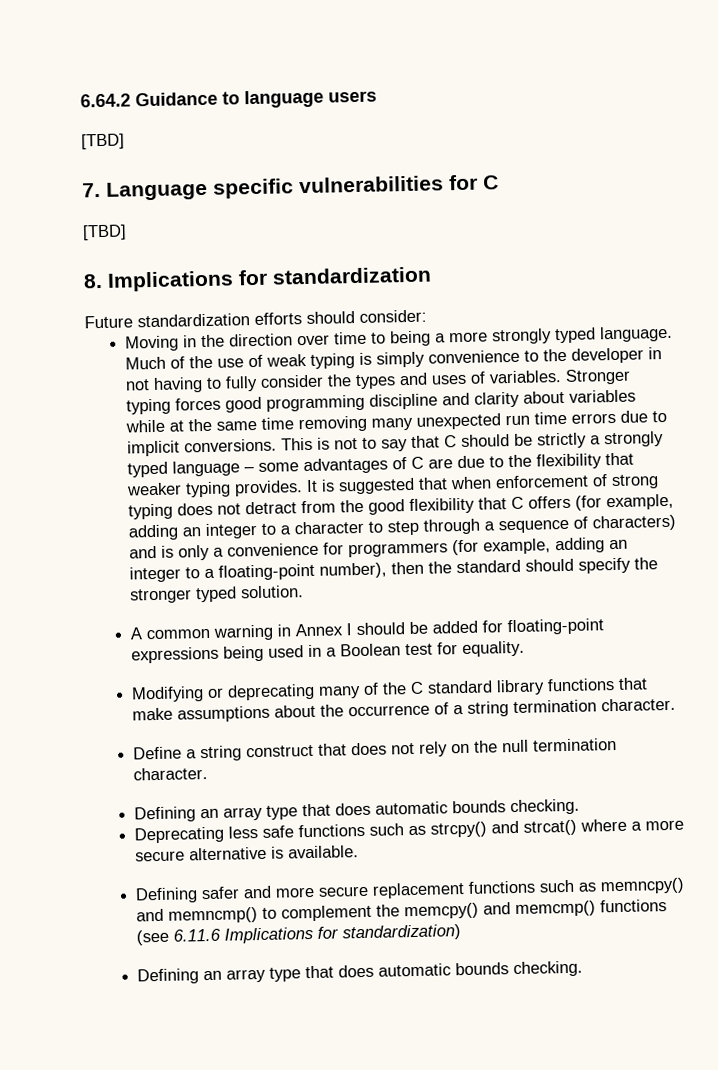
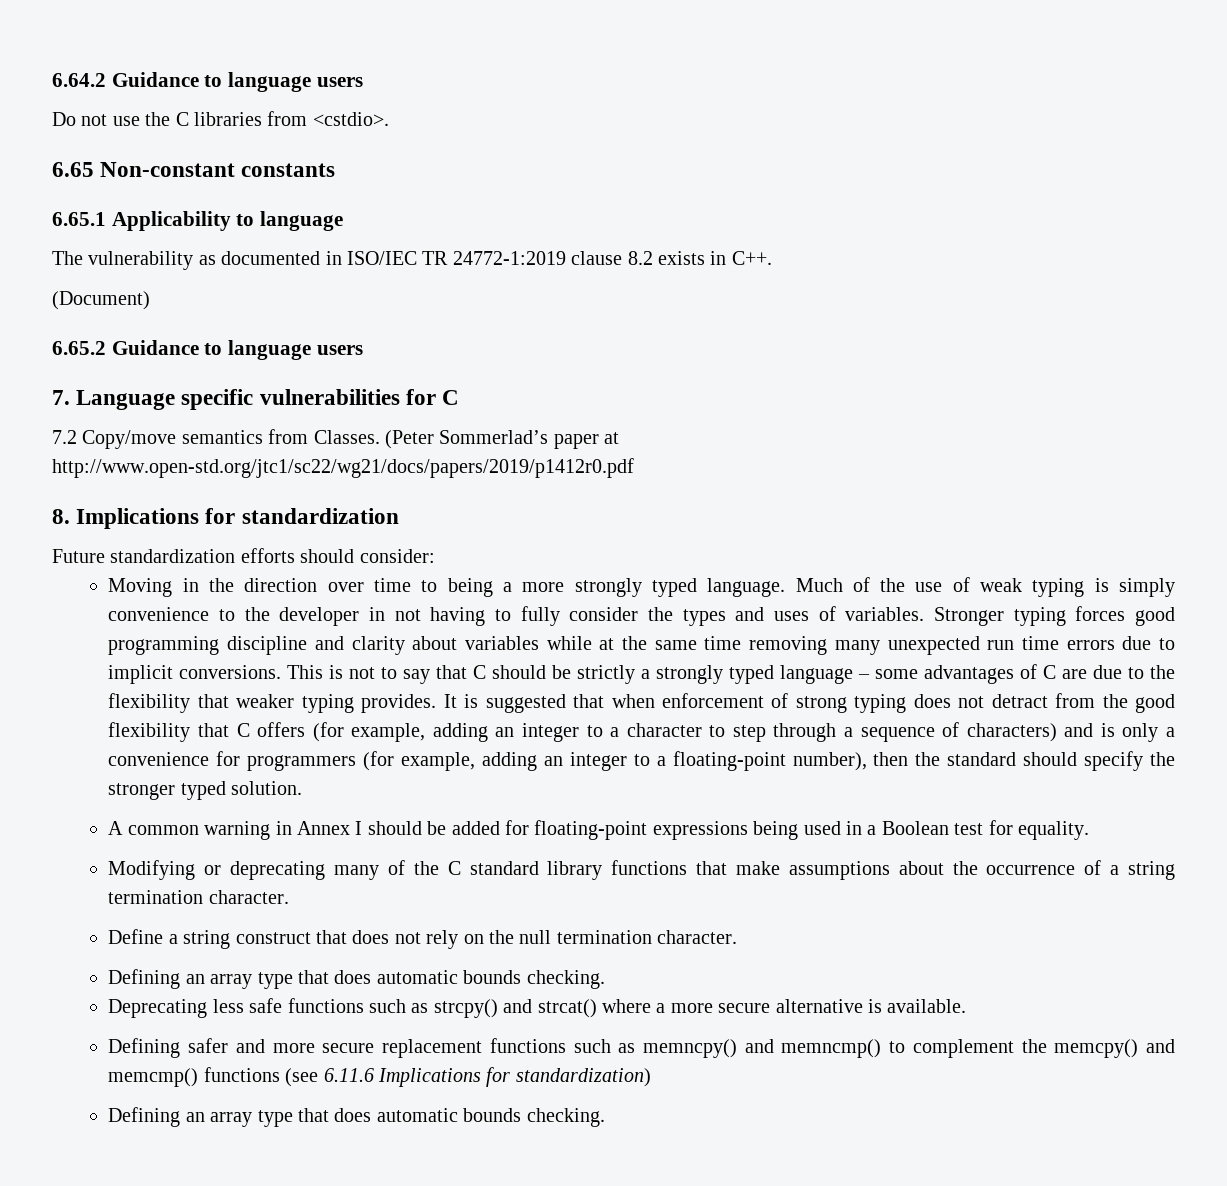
  6.64.2 Guidance to language users
- [TBD]
+ Do not use the C libraries from <cstdio>.
+ 6.65 Non-constant constants
+ 6.65.1 Applicability to language
+ The vulnerability as documented in ISO/IEC TR 24772-1:2019 clause 8.2 exists in C++.
+ (Document)
+ 6.65.2 Guidance to language users
  7. Language specific vulnerabilities for C
- [TBD]
+ 7.2 Copy/move semantics from Classes. (Peter Sommerlad’s paper at http://www.open-std.org/jtc1/sc22/wg21/docs/papers/2019/p1412r0.pdf

